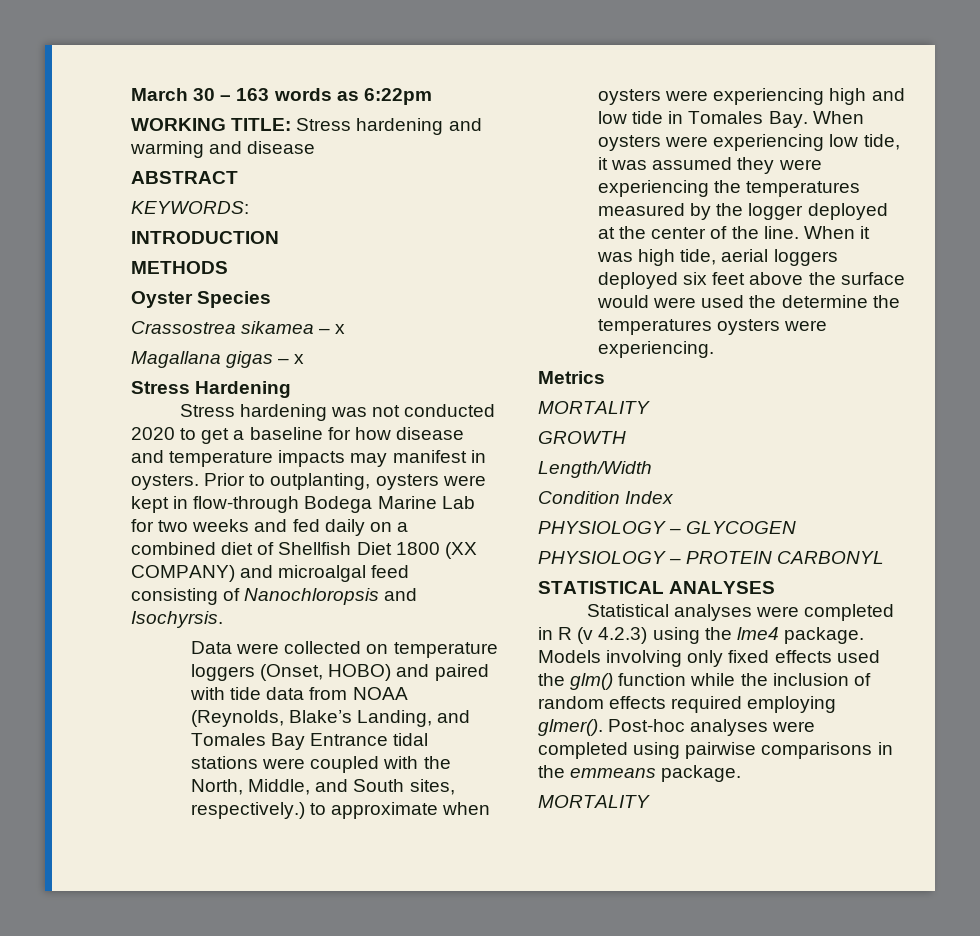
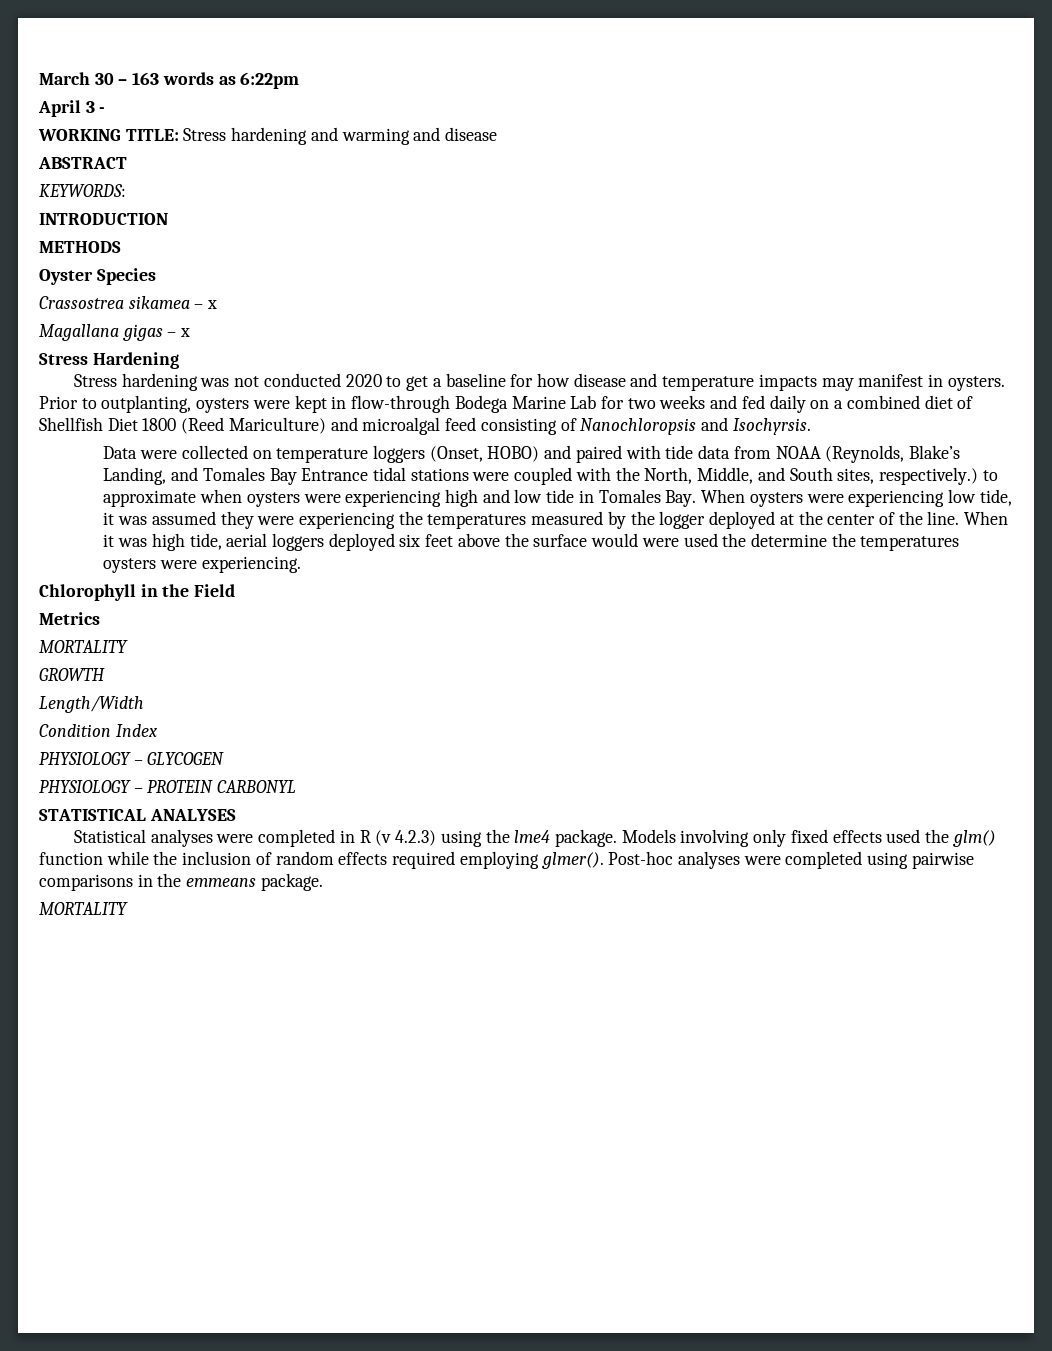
+ April 3 -
- Prior to outplanting, oysters were kept in flow-through Bodega Marine Lab for two weeks and fed daily on a combined diet of Shellfish Diet 1800 (XX COMPANY) and microalgal feed consisting of Nanochloropsis and Isochyrsis.
+ Prior to outplanting, oysters were kept in flow-through Bodega Marine Lab for two weeks and fed daily on a combined diet of Shellfish Diet 1800 (Reed Mariculture) and microalgal feed consisting of Nanochloropsis and Isochyrsis.
+ Chlorophyll in the Field

